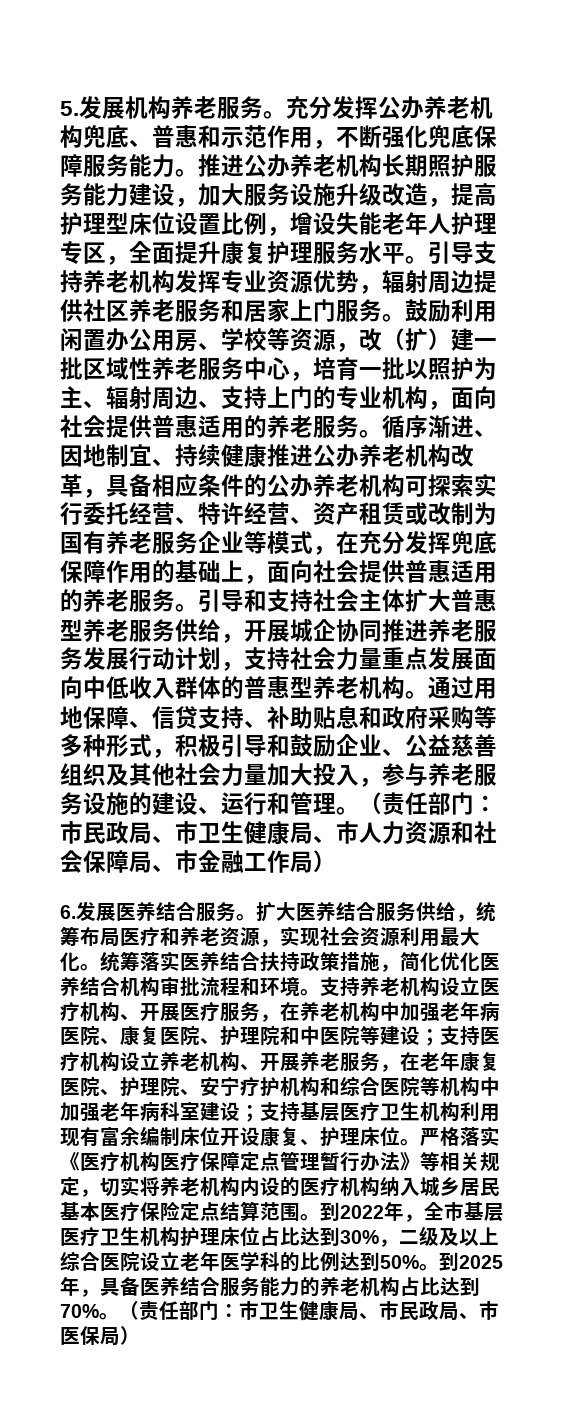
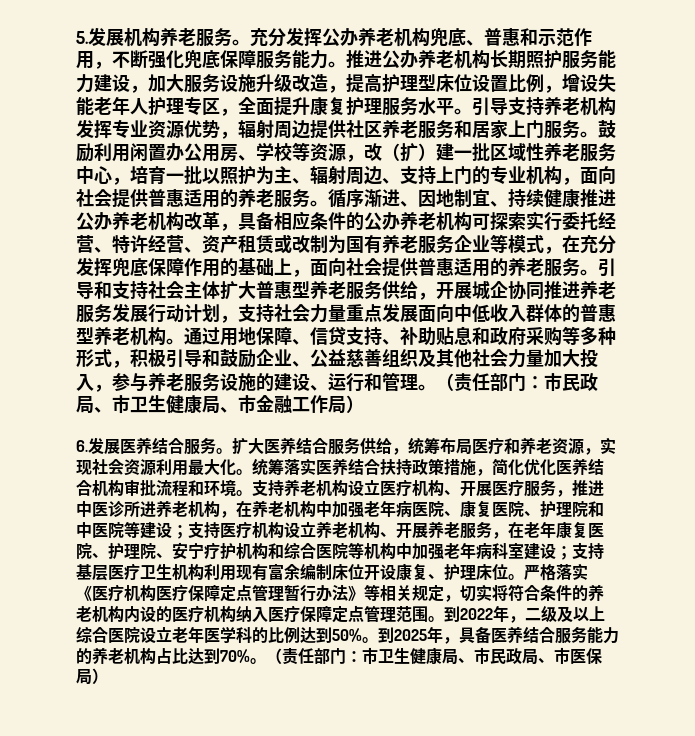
- （责任部门：市民政局、市卫生健康局、市人力资源和社会保障局、市金融工作局）
+ （责任部门：市民政局、市卫生健康局、市金融工作局）
- 支持养老机构设立医疗机构、开展医疗服务，在养老机构中加强老年病医院、康复医院、护理院和中医院等建设；
+ 支持养老机构设立医疗机构、开展医疗服务，推进中医诊所进养老机构，在养老机构中加强老年病医院、康复医院、护理院和中医院等建设；
- 严格落实《医疗机构医疗保障定点管理暂行办法》等相关规定，切实将养老机构内设的医疗机构纳入城乡居民基本医疗保险定点结算范围。到2022年，全市基层医疗卫生机构护理床位占比达到30%，二级及以上综合医院设立老年医学科的比例达到50%。
+ 严格落实《医疗机构医疗保障定点管理暂行办法》等相关规定，切实将符合条件的养老机构内设的医疗机构纳入医疗保障定点管理范围。到2022年，二级及以上综合医院设立老年医学科的比例达到50%。

